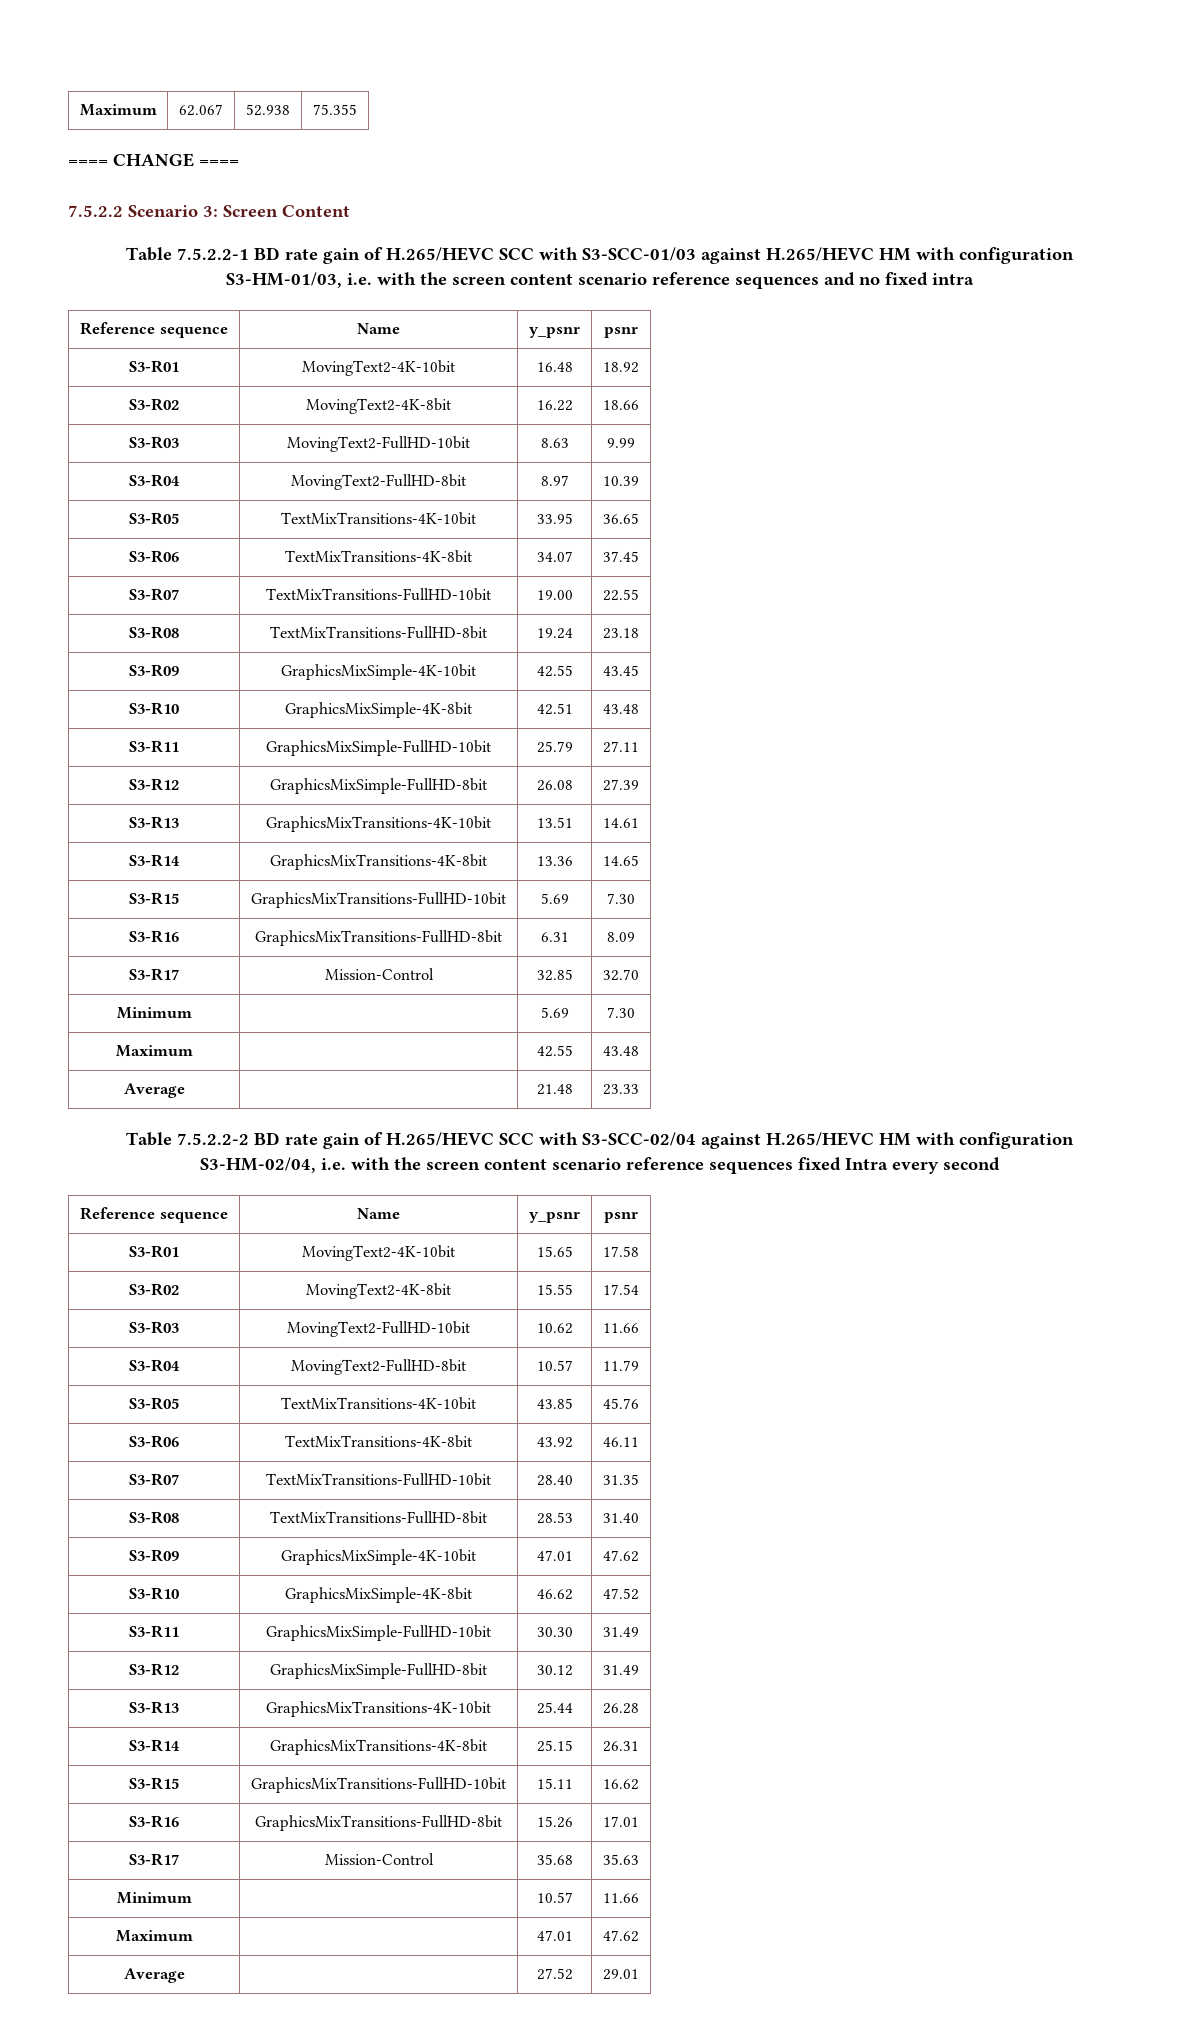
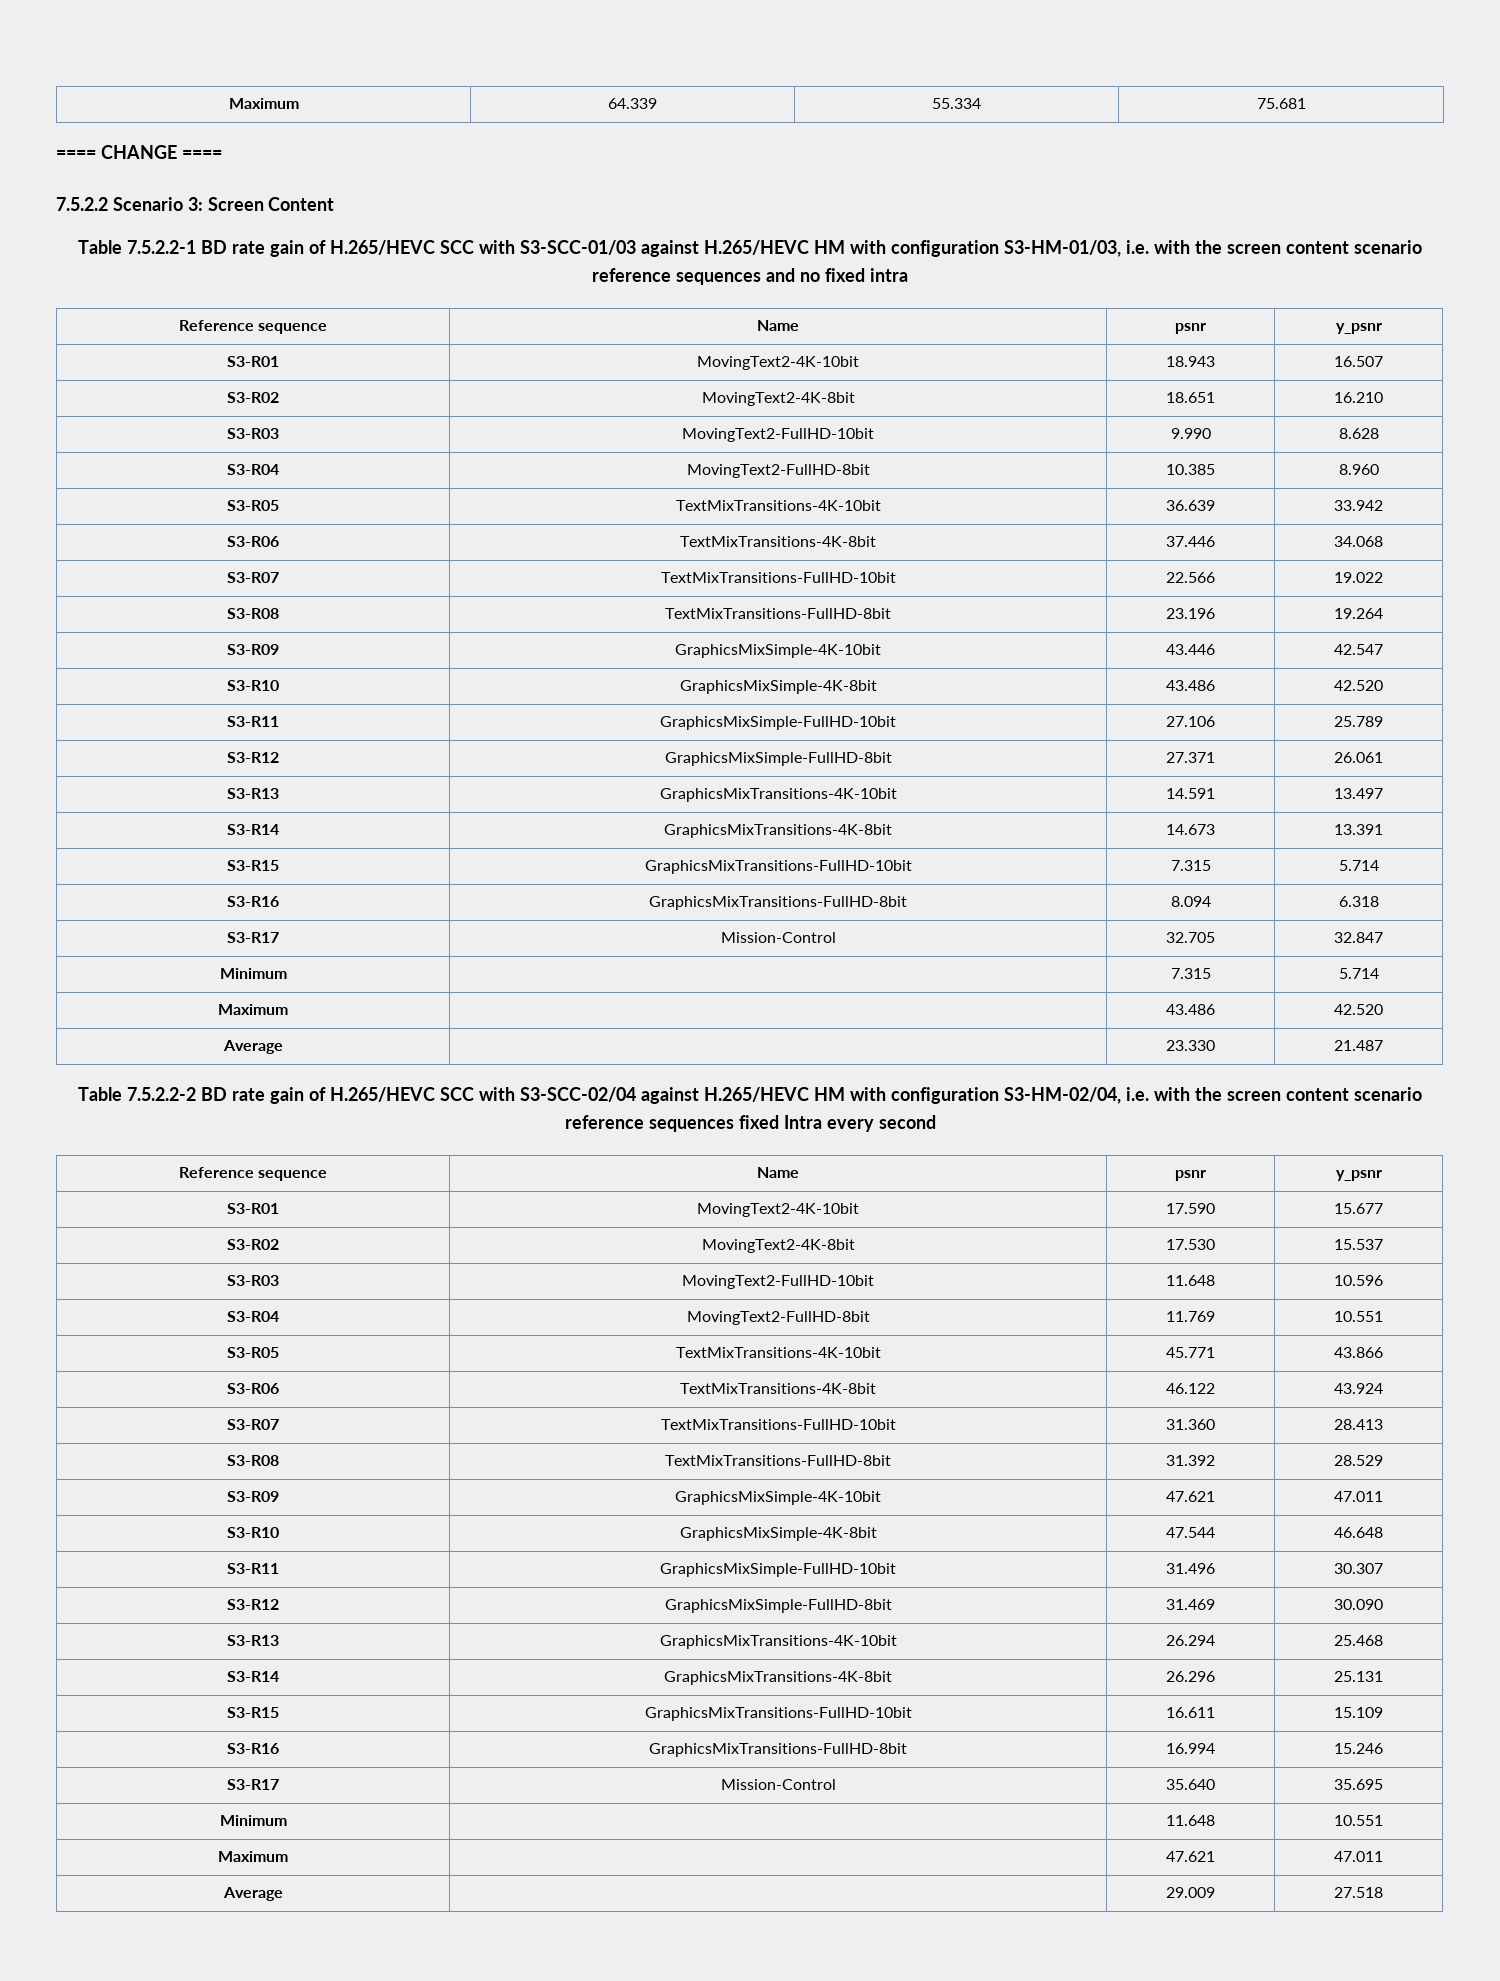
- Maximum | 62.067 | 52.938 | 75.355
+ Maximum | 64.339 | 55.334 | 75.681
  Table 7.5.2.2-1 BD rate gain of H.265/HEVC SCC with S3-SCC-01/03 against H.265/HEVC HM with configuration S3-HM-01/03, i.e. with the screen content scenario reference sequences and no fixed intra
- Reference sequence | Name | y_psnr | psnr
- S3-R01 | MovingText2-4K-10bit | 16.48 | 18.92
- S3-R02 | MovingText2-4K-8bit | 16.22 | 18.66
- S3-R03 | MovingText2-FullHD-10bit | 8.63 | 9.99
- S3-R04 | MovingText2-FullHD-8bit | 8.97 | 10.39
- S3-R05 | TextMixTransitions-4K-10bit | 33.95 | 36.65
- S3-R06 | TextMixTransitions-4K-8bit | 34.07 | 37.45
- S3-R07 | TextMixTransitions-FullHD-10bit | 19.00 | 22.55
- S3-R08 | TextMixTransitions-FullHD-8bit | 19.24 | 23.18
- S3-R09 | GraphicsMixSimple-4K-10bit | 42.55 | 43.45
- S3-R10 | GraphicsMixSimple-4K-8bit | 42.51 | 43.48
- S3-R11 | GraphicsMixSimple-FullHD-10bit | 25.79 | 27.11
- S3-R12 | GraphicsMixSimple-FullHD-8bit | 26.08 | 27.39
- S3-R13 | GraphicsMixTransitions-4K-10bit | 13.51 | 14.61
- S3-R14 | GraphicsMixTransitions-4K-8bit | 13.36 | 14.65
- S3-R15 | GraphicsMixTransitions-FullHD-10bit | 5.69 | 7.30
- S3-R16 | GraphicsMixTransitions-FullHD-8bit | 6.31 | 8.09
- S3-R17 | Mission-Control | 32.85 | 32.70
- Minimum | | 5.69 | 7.30
- Maximum | | 42.55 | 43.48
- Average | | 21.48 | 23.33
+ Reference sequence | Name | psnr | y_psnr
+ S3-R01 | MovingText2-4K-10bit | 18.943 | 16.507
+ S3-R02 | MovingText2-4K-8bit | 18.651 | 16.210
+ S3-R03 | MovingText2-FullHD-10bit | 9.990 | 8.628
+ S3-R04 | MovingText2-FullHD-8bit | 10.385 | 8.960
+ S3-R05 | TextMixTransitions-4K-10bit | 36.639 | 33.942
+ S3-R06 | TextMixTransitions-4K-8bit | 37.446 | 34.068
+ S3-R07 | TextMixTransitions-FullHD-10bit | 22.566 | 19.022
+ S3-R08 | TextMixTransitions-FullHD-8bit | 23.196 | 19.264
+ S3-R09 | GraphicsMixSimple-4K-10bit | 43.446 | 42.547
+ S3-R10 | GraphicsMixSimple-4K-8bit | 43.486 | 42.520
+ S3-R11 | GraphicsMixSimple-FullHD-10bit | 27.106 | 25.789
+ S3-R12 | GraphicsMixSimple-FullHD-8bit | 27.371 | 26.061
+ S3-R13 | GraphicsMixTransitions-4K-10bit | 14.591 | 13.497
+ S3-R14 | GraphicsMixTransitions-4K-8bit | 14.673 | 13.391
+ S3-R15 | GraphicsMixTransitions-FullHD-10bit | 7.315 | 5.714
+ S3-R16 | GraphicsMixTransitions-FullHD-8bit | 8.094 | 6.318
+ S3-R17 | Mission-Control | 32.705 | 32.847
+ Minimum | | 7.315 | 5.714
+ Maximum | | 43.486 | 42.520
+ Average | | 23.330 | 21.487
  Table 7.5.2.2-2 BD rate gain of H.265/HEVC SCC with S3-SCC-02/04 against H.265/HEVC HM with configuration S3-HM-02/04, i.e. with the screen content scenario reference sequences fixed Intra every second
- Reference sequence | Name | y_psnr | psnr
- S3-R01 | MovingText2-4K-10bit | 15.65 | 17.58
- S3-R02 | MovingText2-4K-8bit | 15.55 | 17.54
- S3-R03 | MovingText2-FullHD-10bit | 10.62 | 11.66
- S3-R04 | MovingText2-FullHD-8bit | 10.57 | 11.79
- S3-R05 | TextMixTransitions-4K-10bit | 43.85 | 45.76
- S3-R06 | TextMixTransitions-4K-8bit | 43.92 | 46.11
- S3-R07 | TextMixTransitions-FullHD-10bit | 28.40 | 31.35
- S3-R08 | TextMixTransitions-FullHD-8bit | 28.53 | 31.40
- S3-R09 | GraphicsMixSimple-4K-10bit | 47.01 | 47.62
- S3-R10 | GraphicsMixSimple-4K-8bit | 46.62 | 47.52
- S3-R11 | GraphicsMixSimple-FullHD-10bit | 30.30 | 31.49
- S3-R12 | GraphicsMixSimple-FullHD-8bit | 30.12 | 31.49
- S3-R13 | GraphicsMixTransitions-4K-10bit | 25.44 | 26.28
- S3-R14 | GraphicsMixTransitions-4K-8bit | 25.15 | 26.31
- S3-R15 | GraphicsMixTransitions-FullHD-10bit | 15.11 | 16.62
- S3-R16 | GraphicsMixTransitions-FullHD-8bit | 15.26 | 17.01
- S3-R17 | Mission-Control | 35.68 | 35.63
- Minimum | | 10.57 | 11.66
- Maximum | | 47.01 | 47.62
- Average | | 27.52 | 29.01
+ Reference sequence | Name | psnr | y_psnr
+ S3-R01 | MovingText2-4K-10bit | 17.590 | 15.677
+ S3-R02 | MovingText2-4K-8bit | 17.530 | 15.537
+ S3-R03 | MovingText2-FullHD-10bit | 11.648 | 10.596
+ S3-R04 | MovingText2-FullHD-8bit | 11.769 | 10.551
+ S3-R05 | TextMixTransitions-4K-10bit | 45.771 | 43.866
+ S3-R06 | TextMixTransitions-4K-8bit | 46.122 | 43.924
+ S3-R07 | TextMixTransitions-FullHD-10bit | 31.360 | 28.413
+ S3-R08 | TextMixTransitions-FullHD-8bit | 31.392 | 28.529
+ S3-R09 | GraphicsMixSimple-4K-10bit | 47.621 | 47.011
+ S3-R10 | GraphicsMixSimple-4K-8bit | 47.544 | 46.648
+ S3-R11 | GraphicsMixSimple-FullHD-10bit | 31.496 | 30.307
+ S3-R12 | GraphicsMixSimple-FullHD-8bit | 31.469 | 30.090
+ S3-R13 | GraphicsMixTransitions-4K-10bit | 26.294 | 25.468
+ S3-R14 | GraphicsMixTransitions-4K-8bit | 26.296 | 25.131
+ S3-R15 | GraphicsMixTransitions-FullHD-10bit | 16.611 | 15.109
+ S3-R16 | GraphicsMixTransitions-FullHD-8bit | 16.994 | 15.246
+ S3-R17 | Mission-Control | 35.640 | 35.695
+ Minimum | | 11.648 | 10.551
+ Maximum | | 47.621 | 47.011
+ Average | | 29.009 | 27.518

